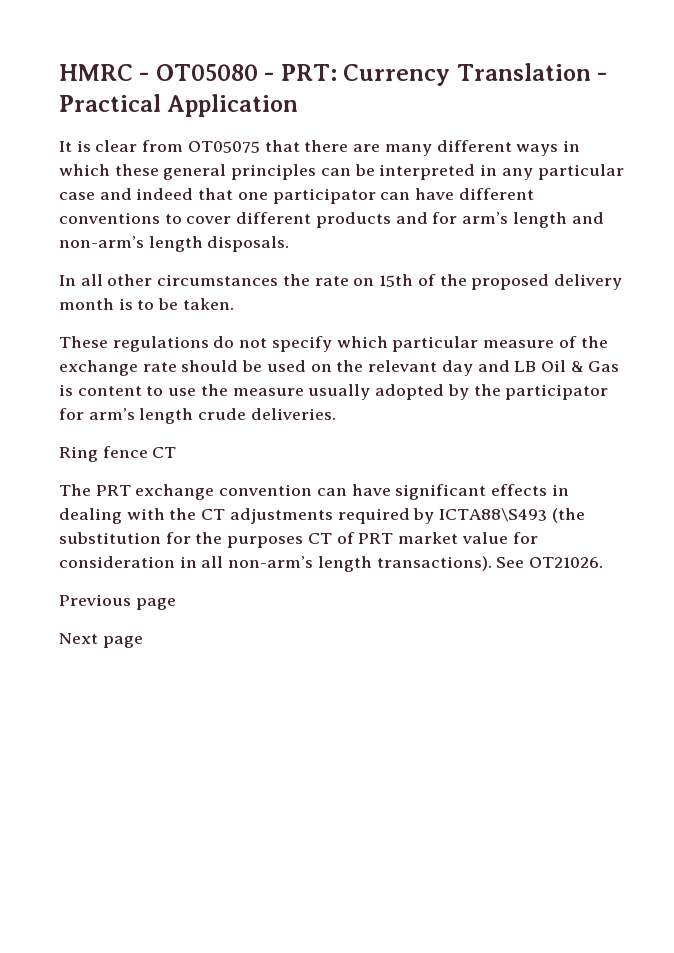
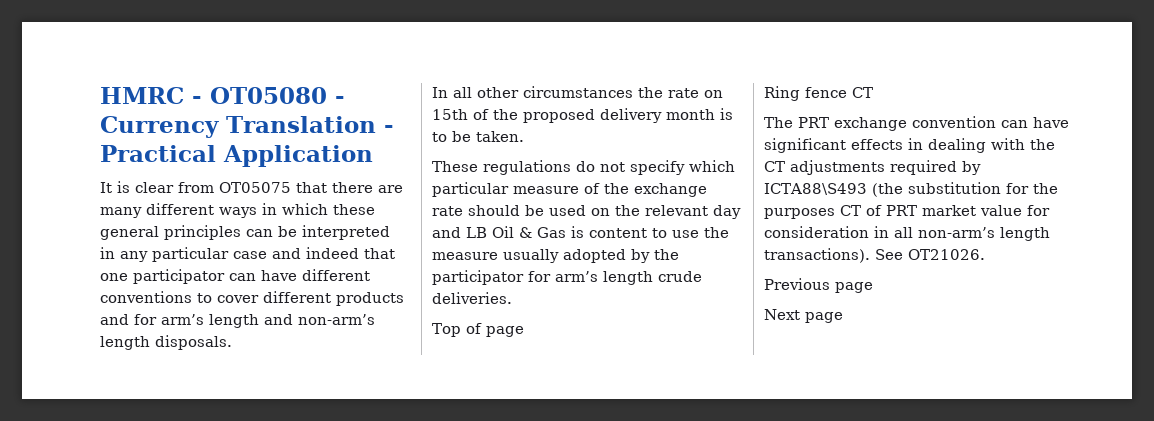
- HMRC - OT05080 - PRT: Currency Translation - Practical Application
+ HMRC - OT05080 - Currency Translation - Practical Application
+ Top of page

